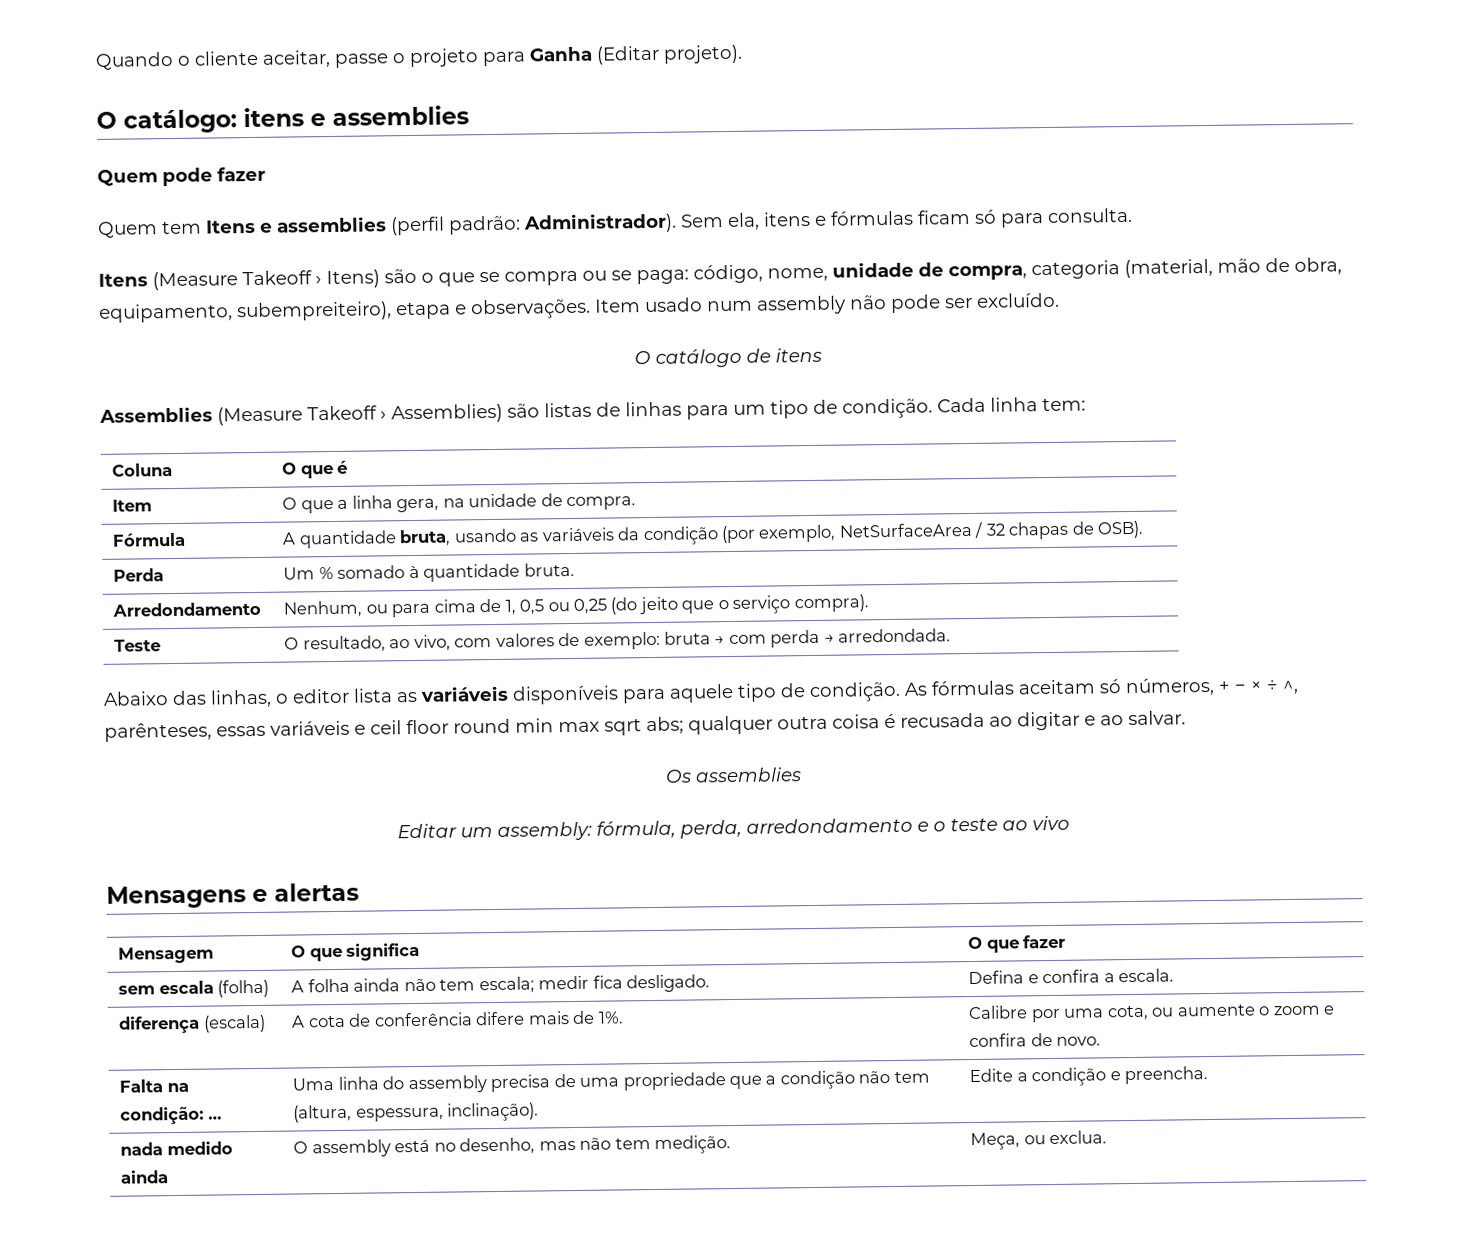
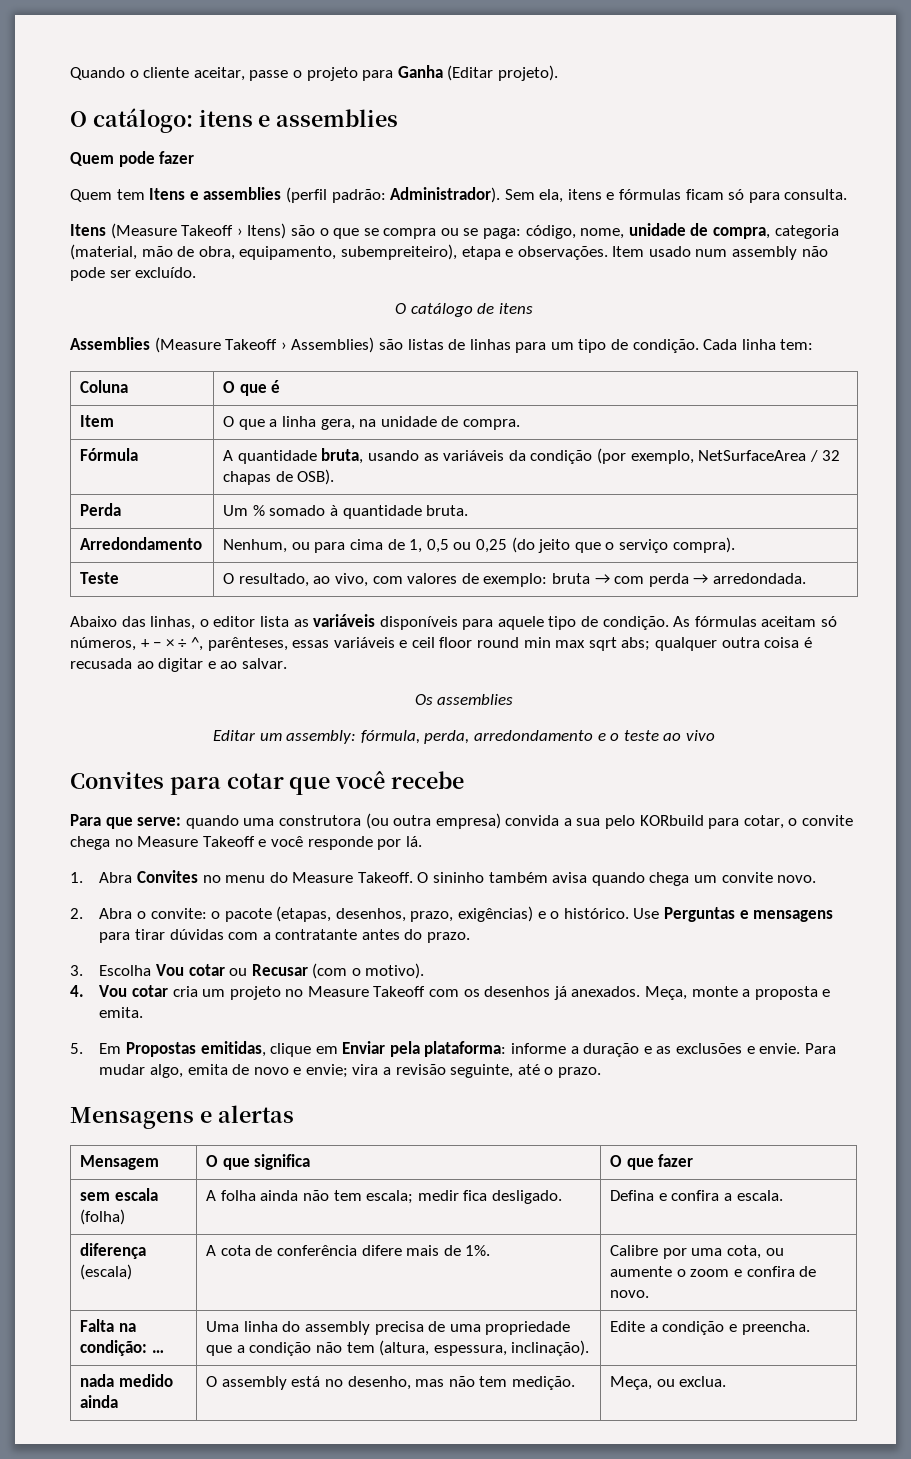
+ Convites para cotar que você recebe
+ Para que serve: quando uma construtora (ou outra empresa) convida a sua pelo KORbuild para cotar, o convite chega no Measure Takeoff e você responde por lá.
+ 1. Abra Convites no menu do Measure Takeoff. O sininho também avisa quando chega um convite novo.
+ 2. Abra o convite: o pacote (etapas, desenhos, prazo, exigências) e o histórico. Use Perguntas e mensagens para tirar dúvidas com a contratante antes do prazo.
+ 3. Escolha Vou cotar ou Recusar (com o motivo).
+ 4. Vou cotar cria um projeto no Measure Takeoff com os desenhos já anexados. Meça, monte a proposta e emita.
+ 5. Em Propostas emitidas, clique em Enviar pela plataforma: informe a duração e as exclusões e envie. Para mudar algo, emita de novo e envie; vira a revisão seguinte, até o prazo.

